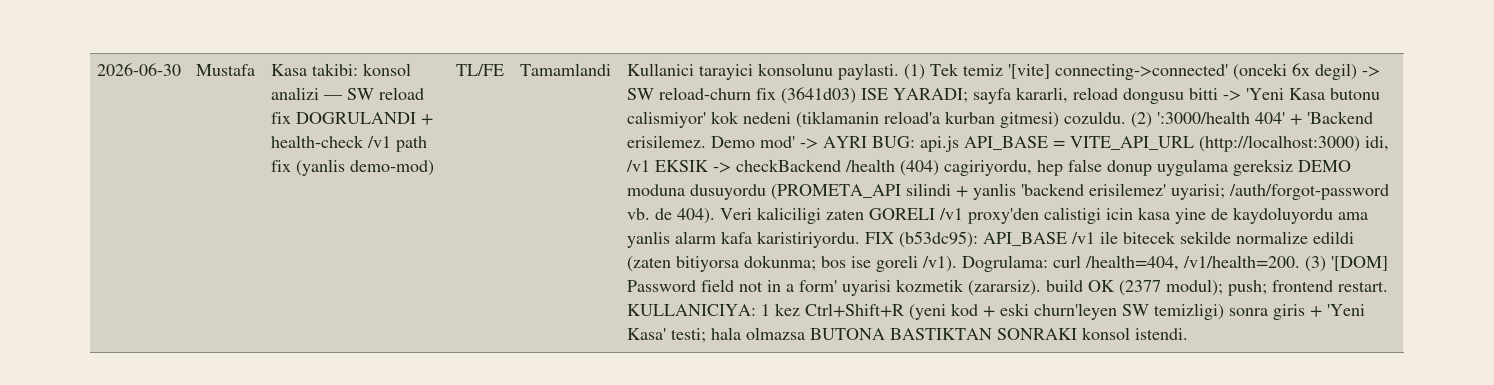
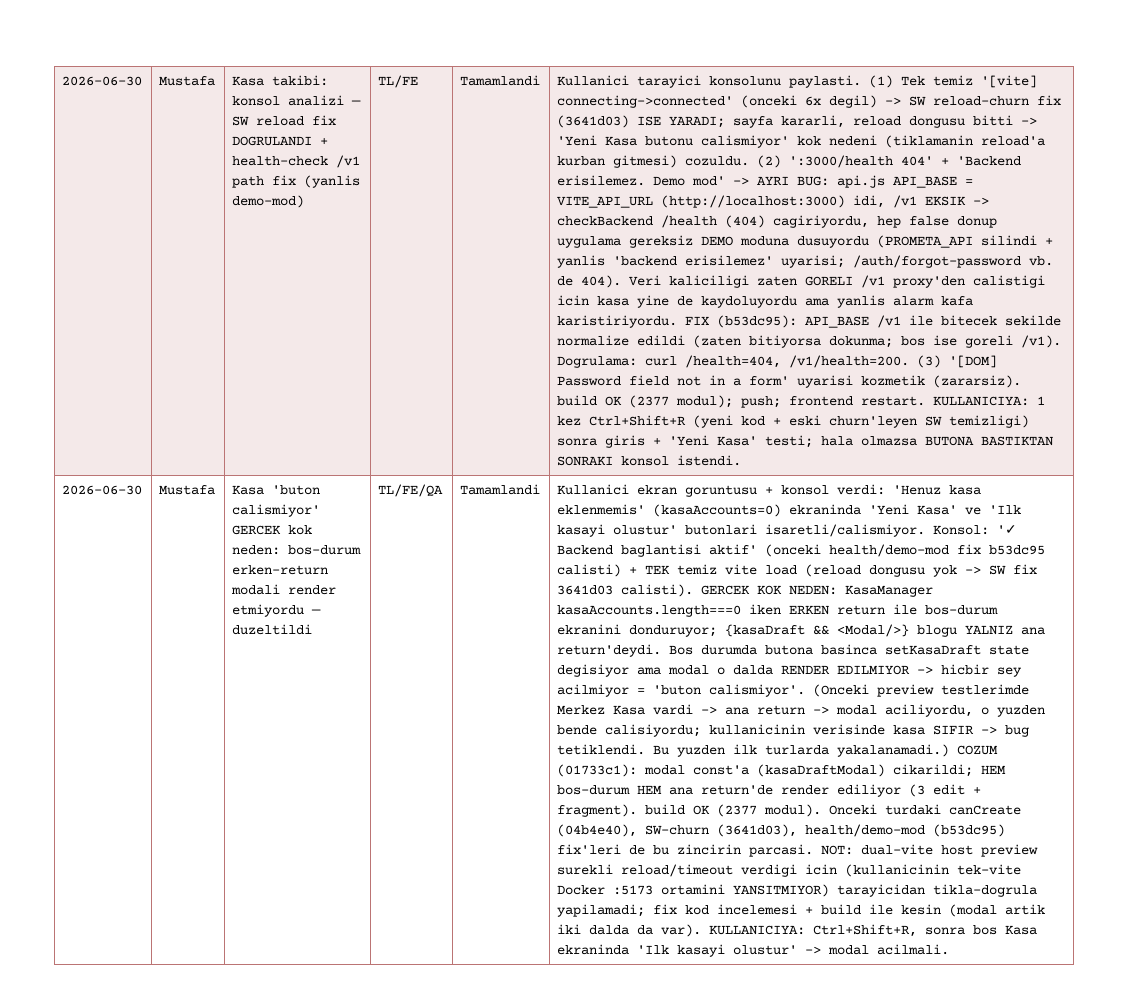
+ 2026-06-30 | Mustafa | Kasa 'buton calismiyor' GERCEK kok neden: bos-durum erken-return modali render etmiyordu — duzeltildi | TL/FE/QA | Tamamlandi | Kullanici ekran goruntusu + konsol verdi: 'Henuz kasa eklenmemis' (kasaAccounts=0) ekraninda 'Yeni Kasa' ve 'Ilk kasayi olustur' butonlari isaretli/calismiyor. Konsol: '✓ Backend baglantisi aktif' (onceki health/demo-mod fix b53dc95 calisti) + TEK temiz vite load (reload dongusu yok -> SW fix 3641d03 calisti). GERCEK KOK NEDEN: KasaManager kasaAccounts.length===0 iken ERKEN return ile bos-durum ekranini donduruyor; {kasaDraft && <Modal/>} blogu YALNIZ ana return'deydi. Bos durumda butona basinca setKasaDraft state degisiyor ama modal o dalda RENDER EDILMIYOR -> hicbir sey acilmiyor = 'buton calismiyor'. (Onceki preview testlerimde Merkez Kasa vardi -> ana return -> modal aciliyordu, o yuzden bende calisiyordu; kullanicinin verisinde kasa SIFIR -> bug tetiklendi. Bu yuzden ilk turlarda yakalanamadi.) COZUM (01733c1): modal const'a (kasaDraftModal) cikarildi; HEM bos-durum HEM ana return'de render ediliyor (3 edit + fragment). build OK (2377 modul). Onceki turdaki canCreate (04b4e40), SW-churn (3641d03), health/demo-mod (b53dc95) fix'leri de bu zincirin parcasi. NOT: dual-vite host preview surekli reload/timeout verdigi icin (kullanicinin tek-vite Docker :5173 ortamini YANSITMIYOR) tarayicidan tikla-dogrula yapilamadi; fix kod incelemesi + build ile kesin (modal artik iki dalda da var). KULLANICIYA: Ctrl+Shift+R, sonra bos Kasa ekraninda 'Ilk kasayi olustur' -> modal acilmali.

